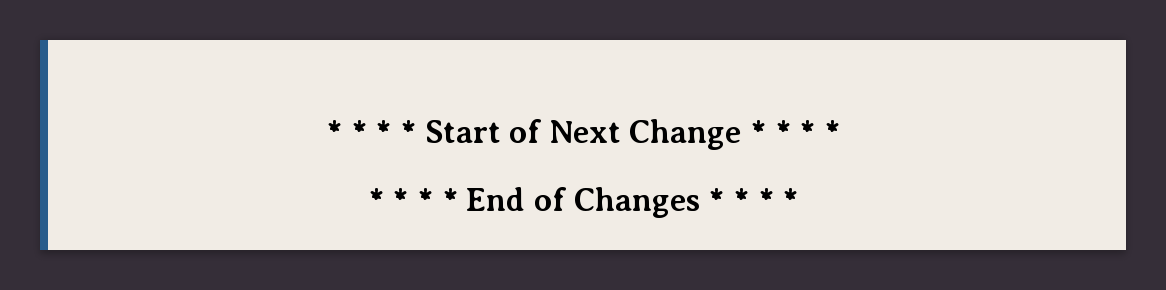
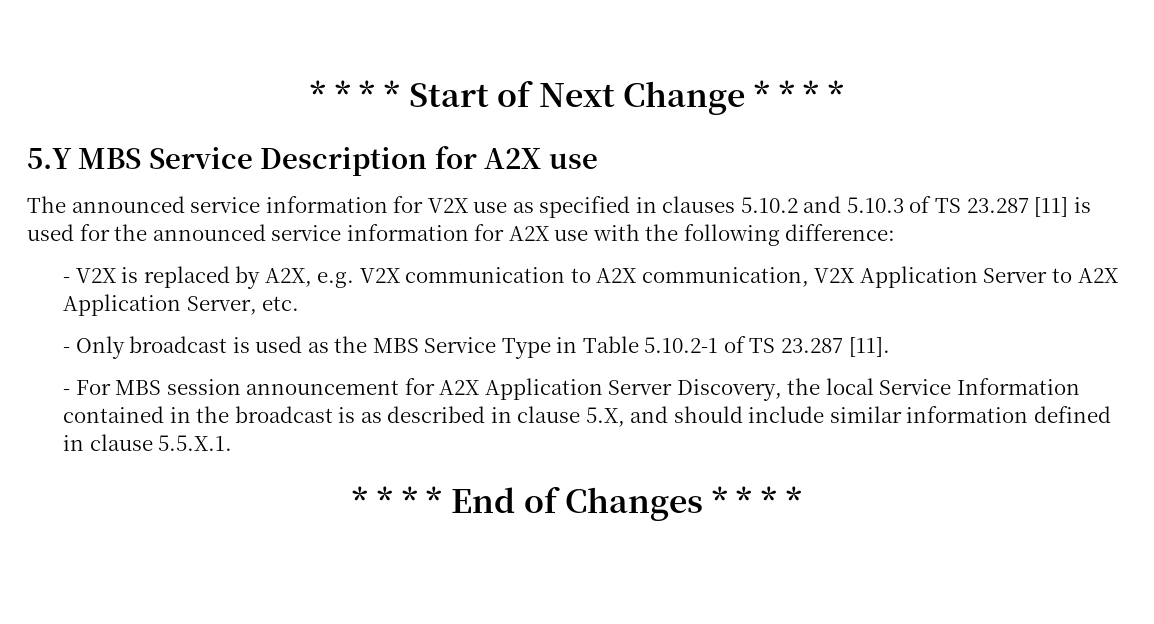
+ 5.Y MBS Service Description for A2X use
+ The announced service information for V2X use as specified in clauses 5.10.2 and 5.10.3 of TS 23.287 [11] is used for the announced service information for A2X use with the following difference:
+ - V2X is replaced by A2X, e.g. V2X communication to A2X communication, V2X Application Server to A2X Application Server, etc.
+ - Only broadcast is used as the MBS Service Type in Table 5.10.2-1 of TS 23.287 [11].
+ - For MBS session announcement for A2X Application Server Discovery, the local Service Information contained in the broadcast is as described in clause 5.X, and should include similar information defined in clause 5.5.X.1.

